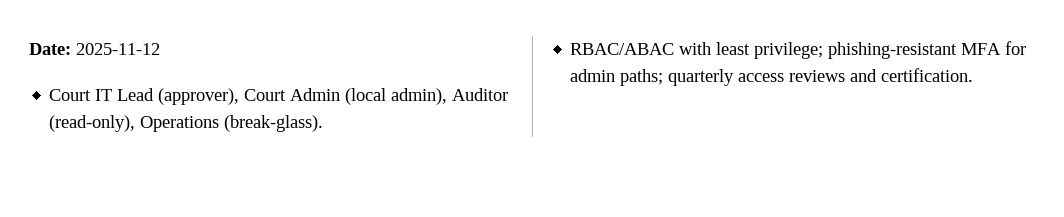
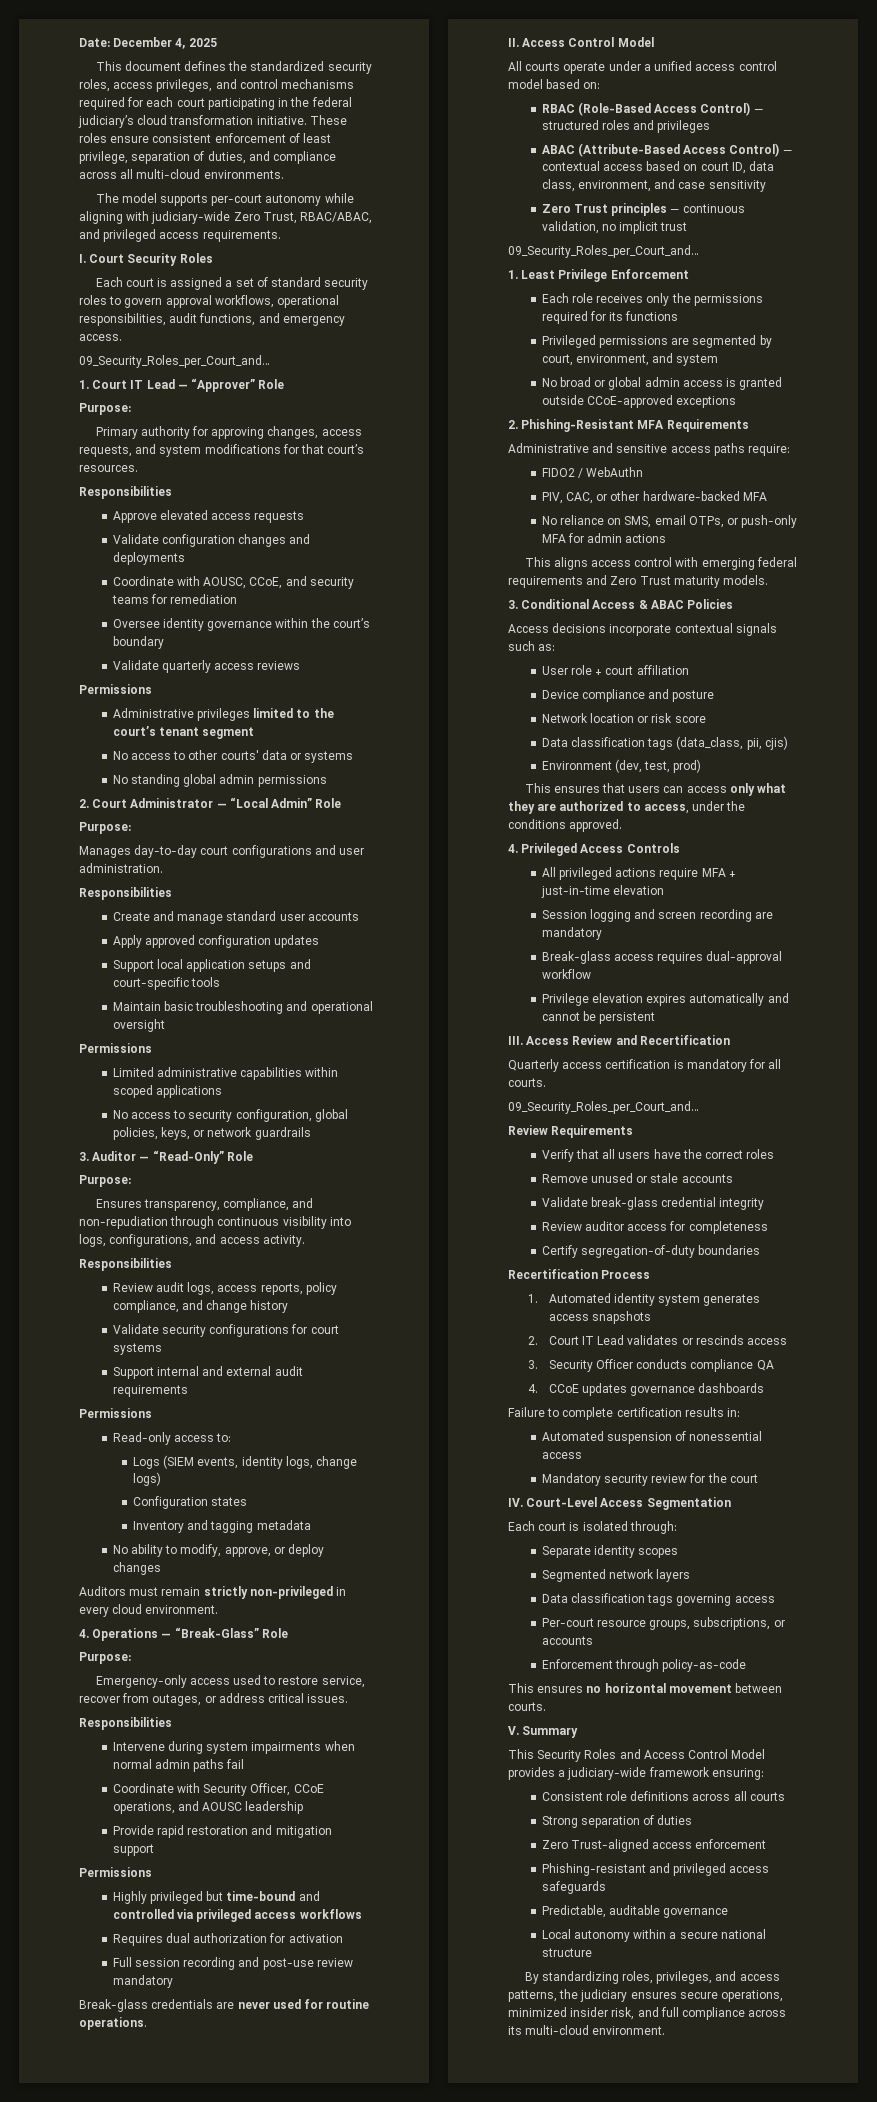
- Date: 2025-11-12
- Court IT Lead (approver), Court Admin (local admin), Auditor (read-only), Operations (break-glass).
- RBAC/ABAC with least privilege; phishing-resistant MFA for admin paths; quarterly access reviews and certification.
+ Date: December 4, 2025
+ This document defines the standardized security roles, access privileges, and control mechanisms required for each court participating in the federal judiciary’s cloud transformation initiative. These roles ensure consistent enforcement of least privilege, separation of duties, and compliance across all multi-cloud environments.
+ The model supports per-court autonomy while aligning with judiciary-wide Zero Trust, RBAC/ABAC, and privileged access requirements.
+ I. Court Security Roles
+ Each court is assigned a set of standard security roles to govern approval workflows, operational responsibilities, audit functions, and emergency access.
+ 09_Security_Roles_per_Court_and…
+ 1. Court IT Lead — “Approver” Role
+ Purpose:
+ Primary authority for approving changes, access requests, and system modifications for that court’s resources.
+ Responsibilities
+ Approve elevated access requests
+ Validate configuration changes and deployments
+ Coordinate with AOUSC, CCoE, and security teams for remediation
+ Oversee identity governance within the court’s boundary
+ Validate quarterly access reviews
+ Permissions
+ Administrative privileges limited to the court’s tenant segment
+ No access to other courts' data or systems
+ No standing global admin permissions
+ 2. Court Administrator — “Local Admin” Role
+ Purpose:
+ Manages day-to-day court configurations and user administration.
+ Responsibilities
+ Create and manage standard user accounts
+ Apply approved configuration updates
+ Support local application setups and court-specific tools
+ Maintain basic troubleshooting and operational oversight
+ Permissions
+ Limited administrative capabilities within scoped applications
+ No access to security configuration, global policies, keys, or network guardrails
+ 3. Auditor — “Read-Only” Role
+ Purpose:
+ Ensures transparency, compliance, and non-repudiation through continuous visibility into logs, configurations, and access activity.
+ Responsibilities
+ Review audit logs, access reports, policy compliance, and change history
+ Validate security configurations for court systems
+ Support internal and external audit requirements
+ Permissions
+ Read-only access to:
+ Logs (SIEM events, identity logs, change logs)
+ Configuration states
+ Inventory and tagging metadata
+ No ability to modify, approve, or deploy changes
+ Auditors must remain strictly non-privileged in every cloud environment.
+ 4. Operations — “Break-Glass” Role
+ Purpose:
+ Emergency-only access used to restore service, recover from outages, or address critical issues.
+ Responsibilities
+ Intervene during system impairments when normal admin paths fail
+ Coordinate with Security Officer, CCoE operations, and AOUSC leadership
+ Provide rapid restoration and mitigation support
+ Permissions
+ Highly privileged but time-bound and controlled via privileged access workflows
+ Requires dual authorization for activation
+ Full session recording and post-use review mandatory
+ Break-glass credentials are never used for routine operations.
+ II. Access Control Model
+ All courts operate under a unified access control model based on:
+ RBAC (Role-Based Access Control) — structured roles and privileges
+ ABAC (Attribute-Based Access Control) — contextual access based on court ID, data class, environment, and case sensitivity
+ Zero Trust principles — continuous validation, no implicit trust
+ 09_Security_Roles_per_Court_and…
+ 1. Least Privilege Enforcement
+ Each role receives only the permissions required for its functions
+ Privileged permissions are segmented by court, environment, and system
+ No broad or global admin access is granted outside CCoE-approved exceptions
+ 2. Phishing-Resistant MFA Requirements
+ Administrative and sensitive access paths require:
+ FIDO2 / WebAuthn
+ PIV, CAC, or other hardware-backed MFA
+ No reliance on SMS, email OTPs, or push-only MFA for admin actions
+ This aligns access control with emerging federal requirements and Zero Trust maturity models.
+ 3. Conditional Access & ABAC Policies
+ Access decisions incorporate contextual signals such as:
+ User role + court affiliation
+ Device compliance and posture
+ Network location or risk score
+ Data classification tags (data_class, pii, cjis)
+ Environment (dev, test, prod)
+ This ensures that users can access only what they are authorized to access, under the conditions approved.
+ 4. Privileged Access Controls
+ All privileged actions require MFA + just-in-time elevation
+ Session logging and screen recording are mandatory
+ Break-glass access requires dual-approval workflow
+ Privilege elevation expires automatically and cannot be persistent
+ III. Access Review and Recertification
+ Quarterly access certification is mandatory for all courts.
+ 09_Security_Roles_per_Court_and…
+ Review Requirements
+ Verify that all users have the correct roles
+ Remove unused or stale accounts
+ Validate break-glass credential integrity
+ Review auditor access for completeness
+ Certify segregation-of-duty boundaries
+ Recertification Process
+ 1. Automated identity system generates access snapshots
+ 2. Court IT Lead validates or rescinds access
+ 3. Security Officer conducts compliance QA
+ 4. CCoE updates governance dashboards
+ Failure to complete certification results in:
+ Automated suspension of nonessential access
+ Mandatory security review for the court
+ IV. Court-Level Access Segmentation
+ Each court is isolated through:
+ Separate identity scopes
+ Segmented network layers
+ Data classification tags governing access
+ Per-court resource groups, subscriptions, or accounts
+ Enforcement through policy-as-code
+ This ensures no horizontal movement between courts.
+ V. Summary
+ This Security Roles and Access Control Model provides a judiciary-wide framework ensuring:
+ Consistent role definitions across all courts
+ Strong separation of duties
+ Zero Trust-aligned access enforcement
+ Phishing-resistant and privileged access safeguards
+ Predictable, auditable governance
+ Local autonomy within a secure national structure
+ By standardizing roles, privileges, and access patterns, the judiciary ensures secure operations, minimized insider risk, and full compliance across its multi-cloud environment.

